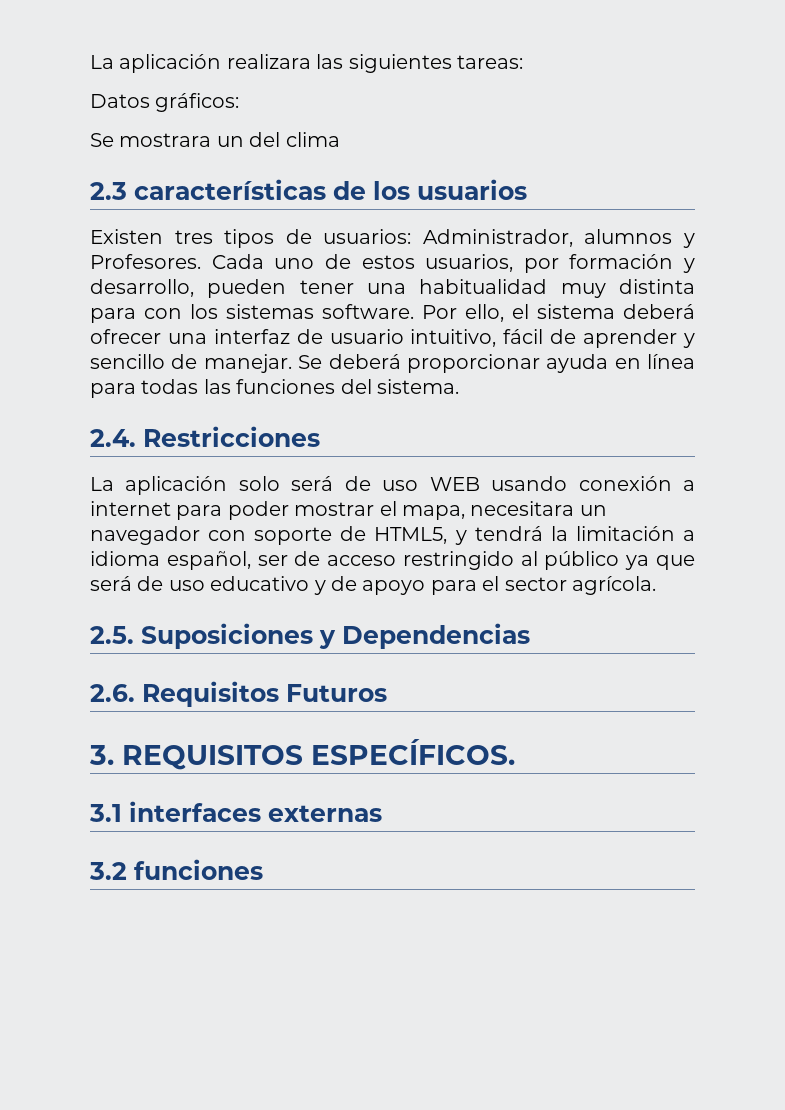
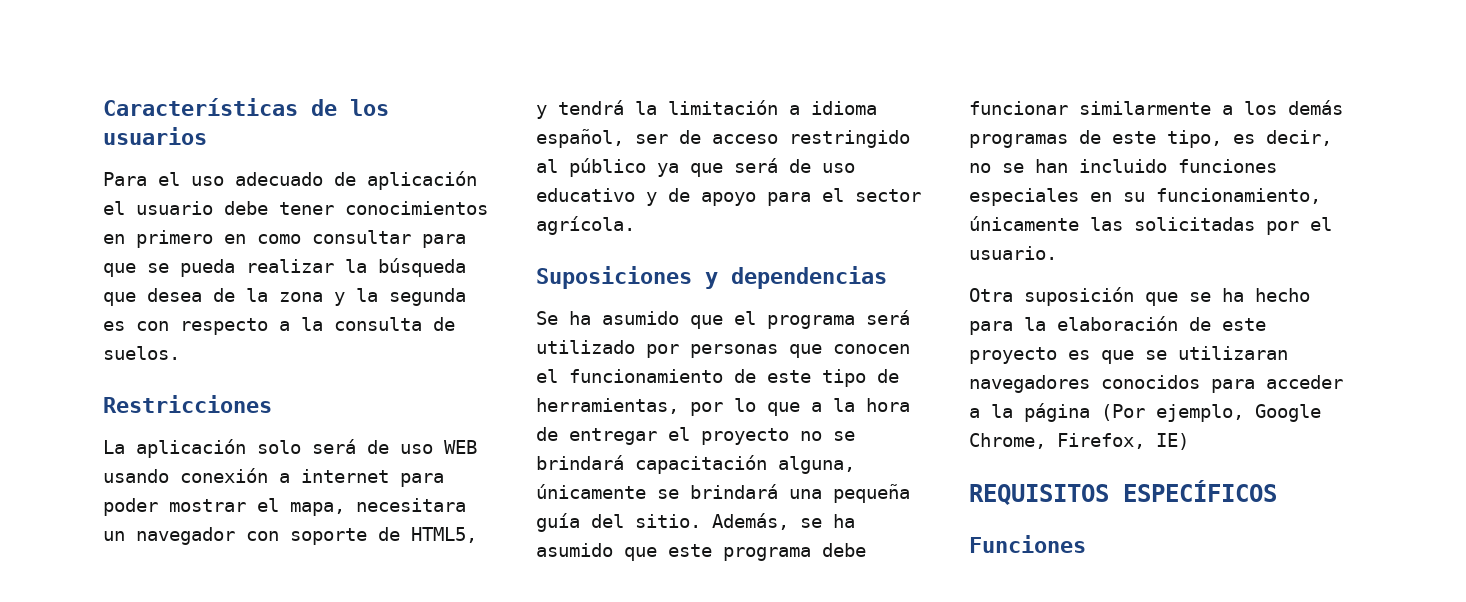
- La aplicación realizara las siguientes tareas:
- Datos gráficos:
- Se mostrara un del clima
- 2.3 características de los usuarios
- Existen tres tipos de usuarios: Administrador, alumnos y Profesores. Cada uno de estos usuarios, por formación y desarrollo, pueden tener una habitualidad muy distinta para con los sistemas software. Por ello, el sistema deberá ofrecer una interfaz de usuario intuitivo, fácil de aprender y sencillo de manejar. Se deberá proporcionar ayuda en línea para todas las funciones del sistema.
- 2.4. Restricciones
+ Características de los usuarios
+ Para el uso adecuado de aplicación el usuario debe tener conocimientos en primero en como consultar para que se pueda realizar la búsqueda que desea de la zona y la segunda es con respecto a la consulta de suelos.
+ Restricciones
- 2.5. Suposiciones y Dependencias
- 2.6. Requisitos Futuros
- 3. REQUISITOS ESPECÍFICOS.
- 3.1 interfaces externas
- 3.2 funciones
+ Suposiciones y dependencias
+ Se ha asumido que el programa será utilizado por personas que conocen el funcionamiento de este tipo de herramientas, por lo que a la hora de entregar el proyecto no se brindará capacitación alguna, únicamente se brindará una pequeña guía del sitio. Además, se ha asumido que este programa debe funcionar similarmente a los demás programas de este tipo, es decir, no se han incluido funciones especiales en su funcionamiento, únicamente las solicitadas por el usuario.
+ Otra suposición que se ha hecho para la elaboración de este proyecto es que se utilizaran navegadores conocidos para acceder a la página (Por ejemplo, Google Chrome, Firefox, IE)
+ REQUISITOS ESPECÍFICOS
+ Funciones

